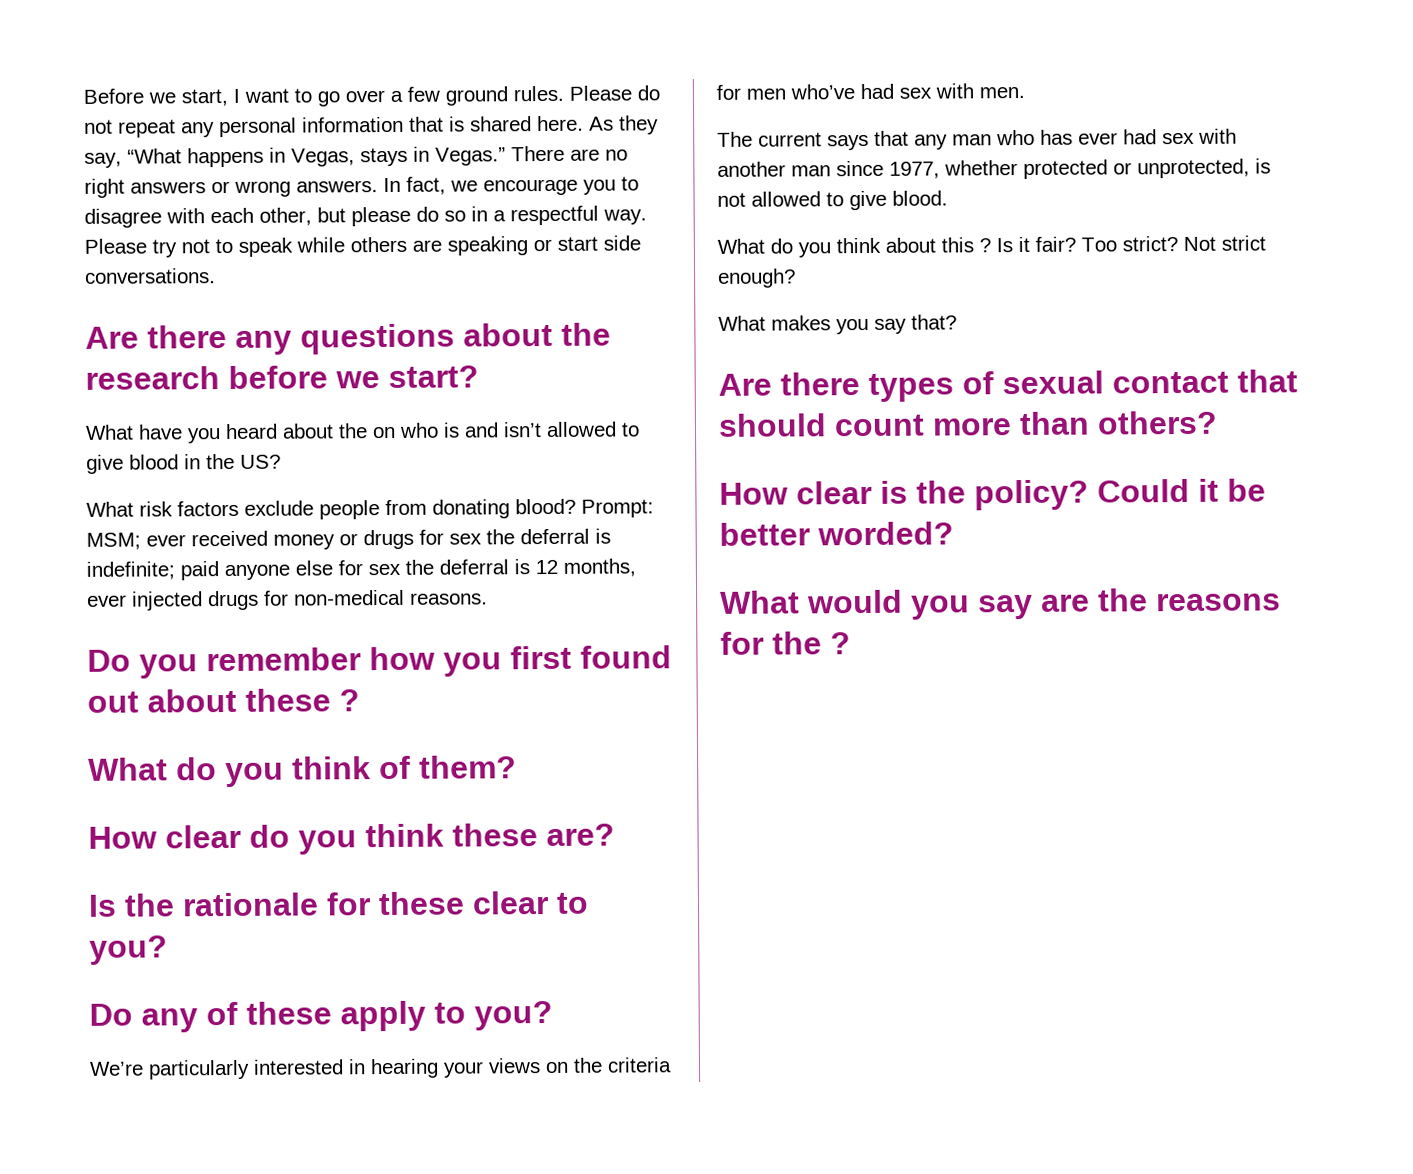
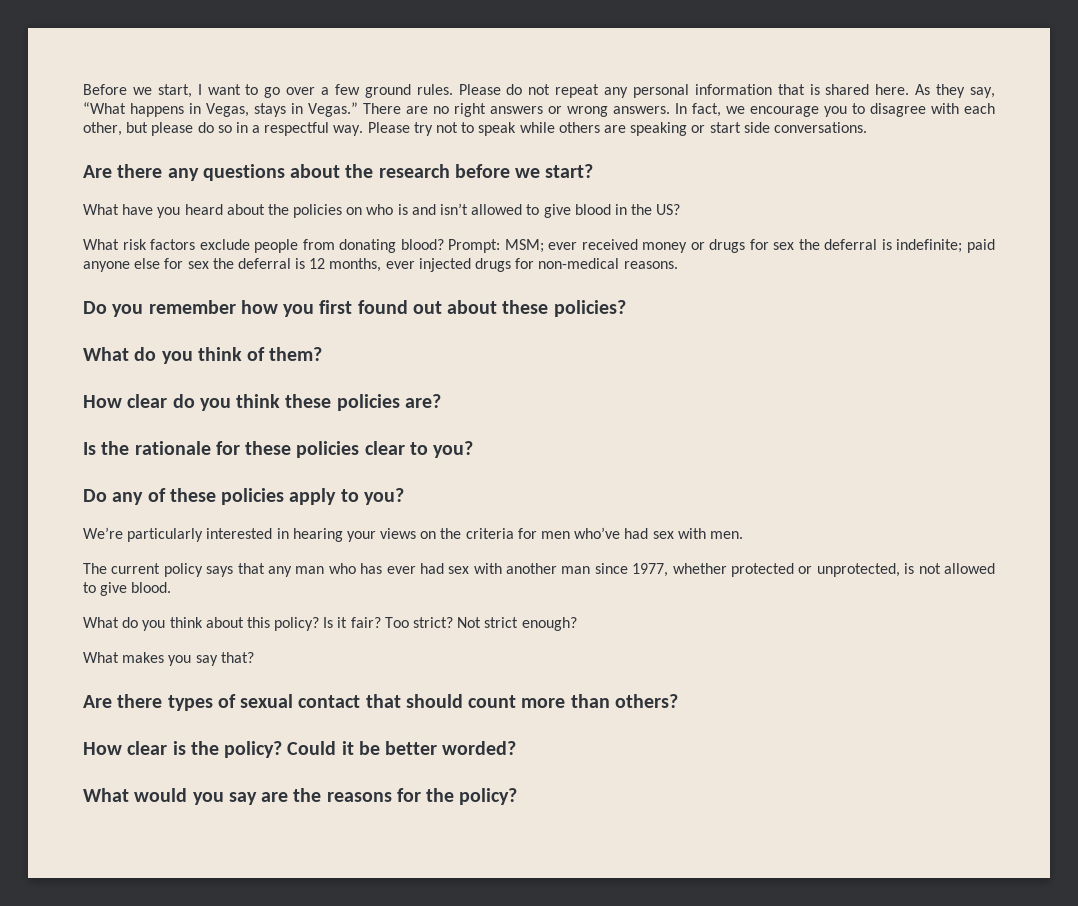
- What have you heard about the on who is and isn’t allowed to give blood in the US?
+ What have you heard about the policies on who is and isn’t allowed to give blood in the US?
- Do you remember how you first found out about these ?
+ Do you remember how you first found out about these policies?
- How clear do you think these are?
+ How clear do you think these policies are?
- Is the rationale for these clear to you?
+ Is the rationale for these policies clear to you?
- Do any of these apply to you?
+ Do any of these policies apply to you?
- The current says that any man who has ever had sex with another man since 1977, whether protected or unprotected, is not allowed to give blood.
+ The current policy says that any man who has ever had sex with another man since 1977, whether protected or unprotected, is not allowed to give blood.
- What do you think about this ?
+ What do you think about this policy?
- What would you say are the reasons for the ?
+ What would you say are the reasons for the policy?

